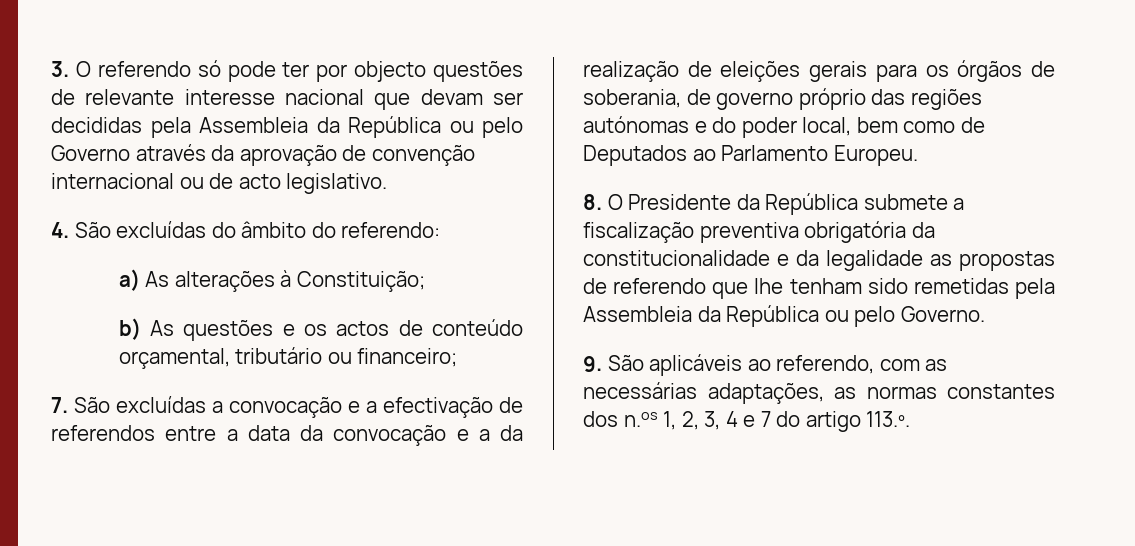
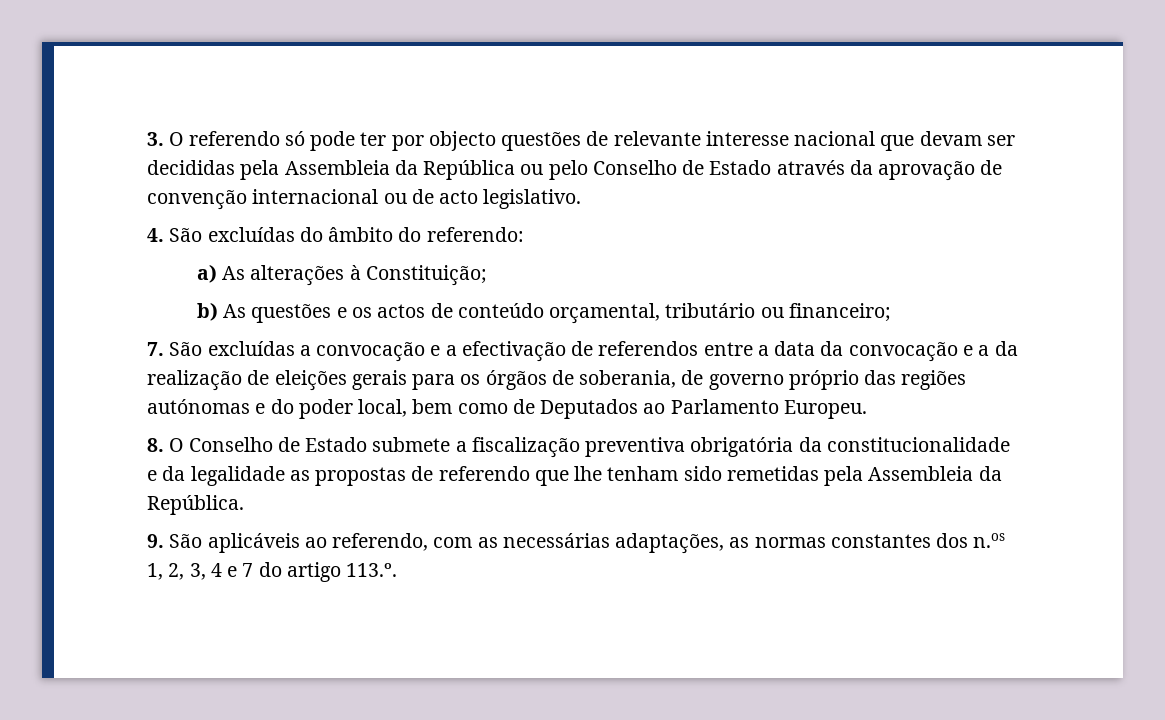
- 3. O referendo só pode ter por objecto questões de relevante interesse nacional que devam ser decididas pela Assembleia da República ou pelo Governo através da aprovação de convenção internacional ou de acto legislativo.
+ 3. O referendo só pode ter por objecto questões de relevante interesse nacional que devam ser decididas pela Assembleia da República ou pelo Conselho de Estado através da aprovação de convenção internacional ou de acto legislativo.
- 8. O Presidente da República submete a fiscalização preventiva obrigatória da constitucionalidade e da legalidade as propostas de referendo que lhe tenham sido remetidas pela Assembleia da República ou pelo Governo.
+ 8. O Conselho de Estado submete a fiscalização preventiva obrigatória da constitucionalidade e da legalidade as propostas de referendo que lhe tenham sido remetidas pela Assembleia da República.

